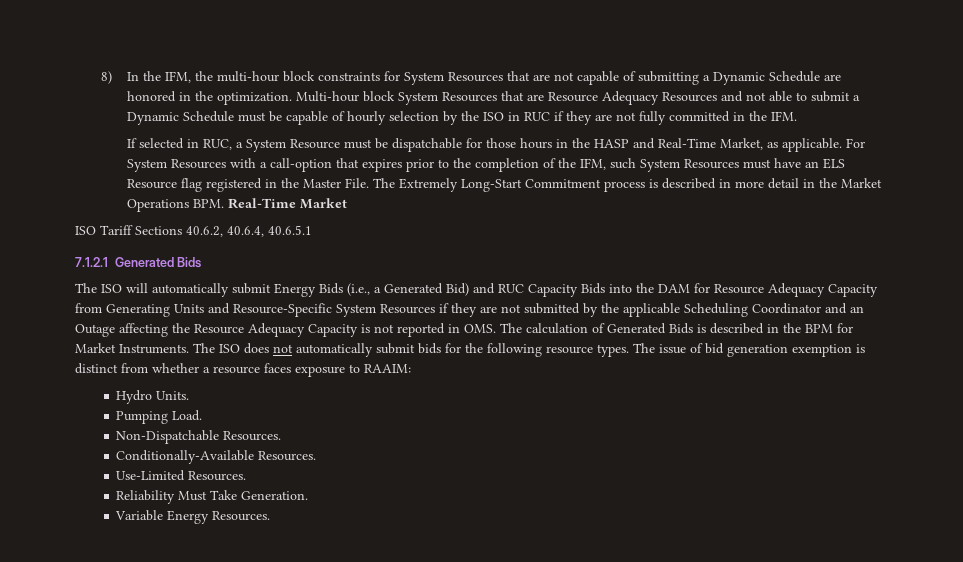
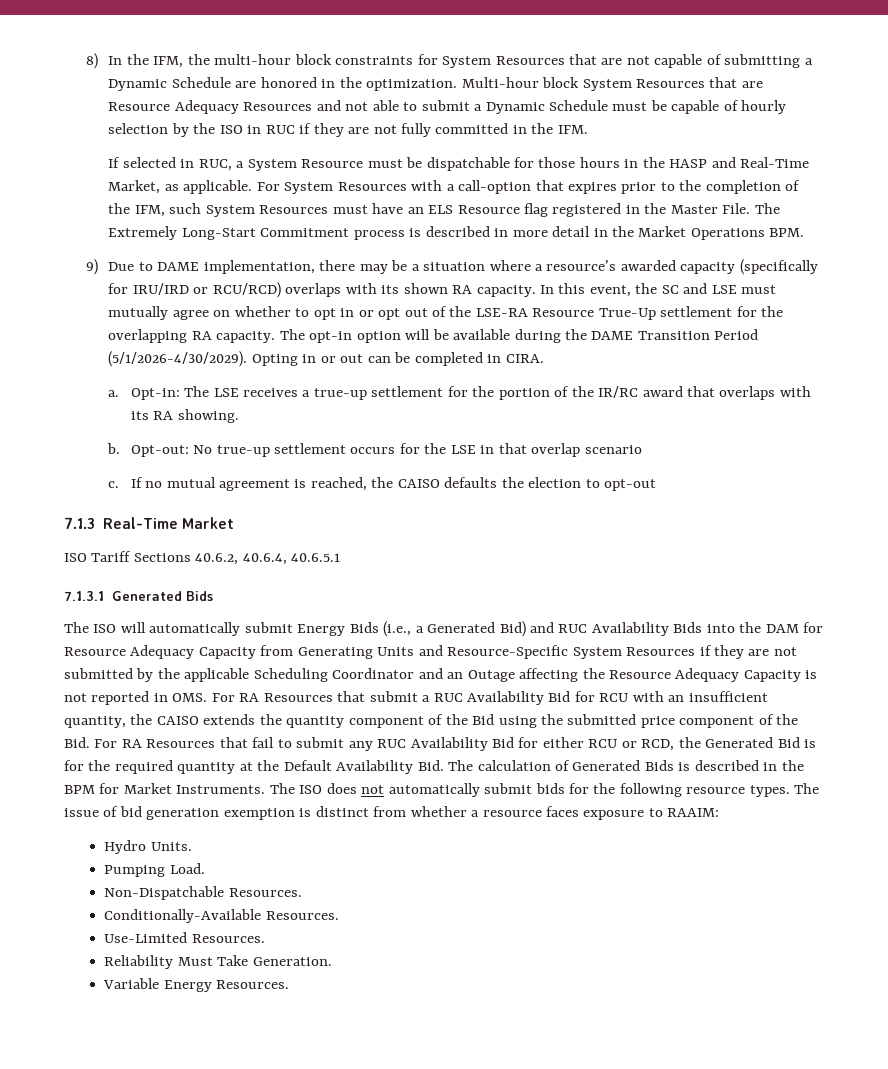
- The Extremely Long-Start Commitment process is described in more detail in the Market Operations BPM. Real-Time Market
+ The Extremely Long-Start Commitment process is described in more detail in the Market Operations BPM.
+ 9) Due to DAME implementation, there may be a situation where a resource’s awarded capacity (specifically for IRU/IRD or RCU/RCD) overlaps with its shown RA capacity. In this event, the SC and LSE must mutually agree on whether to opt in or opt out of the LSE-RA Resource True-Up settlement for the overlapping RA capacity. The opt-in option will be available during the DAME Transition Period (5/1/2026-4/30/2029). Opting in or out can be completed in CIRA.
+ a. Opt-in: The LSE receives a true-up settlement for the portion of the IR/RC award that overlaps with its RA showing.
+ b. Opt-out: No true-up settlement occurs for the LSE in that overlap scenario
+ c. If no mutual agreement is reached, the CAISO defaults the election to opt-out
+ 7.1.3 Real-Time Market
- 7.1.2.1 Generated Bids
+ 7.1.3.1 Generated Bids
- The ISO will automatically submit Energy Bids (i.e., a Generated Bid) and RUC Capacity Bids into the DAM for Resource Adequacy Capacity from Generating Units and Resource-Specific System Resources if they are not submitted by the applicable Scheduling Coordinator and an Outage affecting the Resource Adequacy Capacity is not reported in OMS. The calculation of Generated Bids is described in the BPM for Market Instruments.
+ The ISO will automatically submit Energy Bids (i.e., a Generated Bid) and RUC Availability Bids into the DAM for Resource Adequacy Capacity from Generating Units and Resource-Specific System Resources if they are not submitted by the applicable Scheduling Coordinator and an Outage affecting the Resource Adequacy Capacity is not reported in OMS. For RA Resources that submit a RUC Availability Bid for RCU with an insufficient quantity, the CAISO extends the quantity component of the Bid using the submitted price component of the Bid. For RA Resources that fail to submit any RUC Availability Bid for either RCU or RCD, the Generated Bid is for the required quantity at the Default Availability Bid. The calculation of Generated Bids is described in the BPM for Market Instruments.

